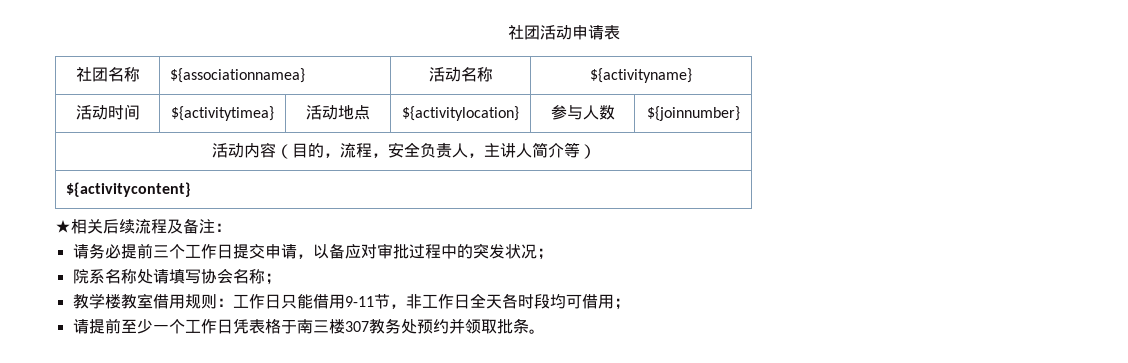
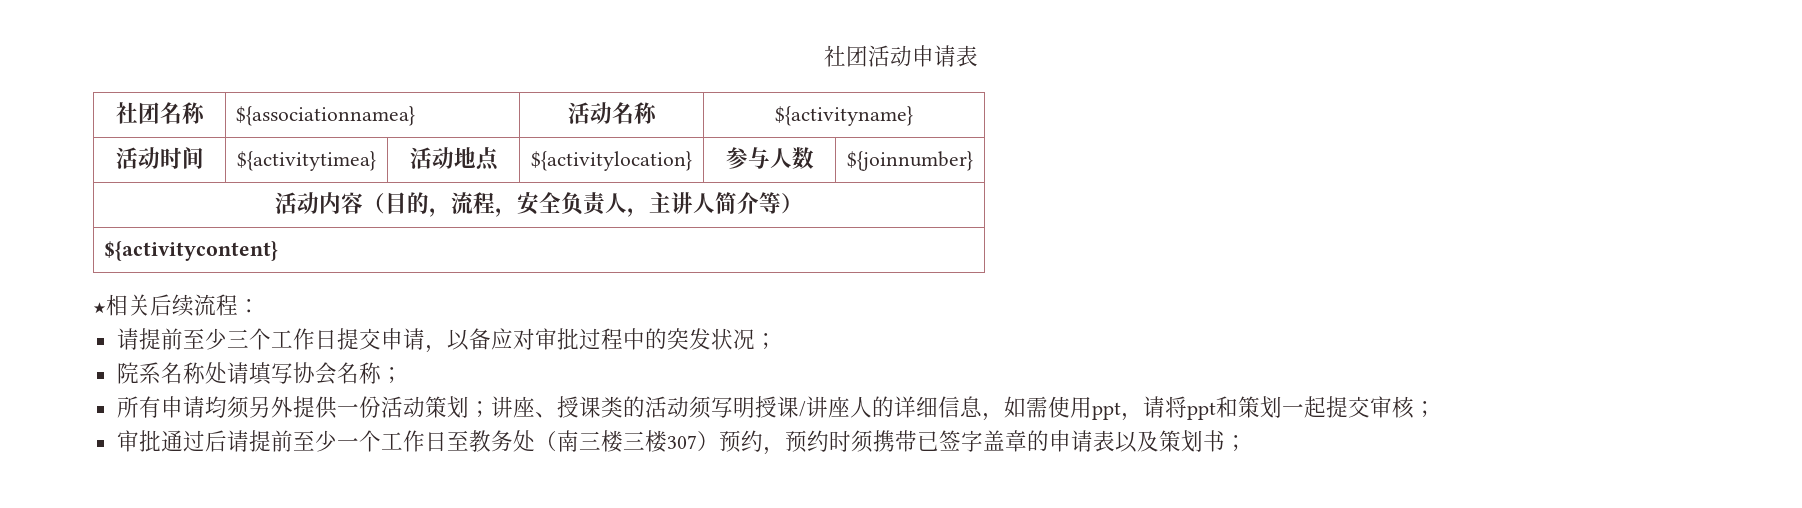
- ★相关后续流程及备注：
+ ★相关后续流程：
- 请务必提前三个工作日提交申请，以备应对审批过程中的突发状况；
+ 请提前至少三个工作日提交申请，以备应对审批过程中的突发状况；
- 教学楼教室借用规则：工作日只能借用9-11节，非工作日全天各时段均可借用；
- 请提前至少一个工作日凭表格于南三楼307教务处预约并领取批条。
+ 所有申请均须另外提供一份活动策划；讲座、授课类的活动须写明授课/讲座人的详细信息，如需使用ppt，请将ppt和策划一起提交审核；
+ 审批通过后请提前至少一个工作日至教务处（南三楼三楼307）预约，预约时须携带已签字盖章的申请表以及策划书；

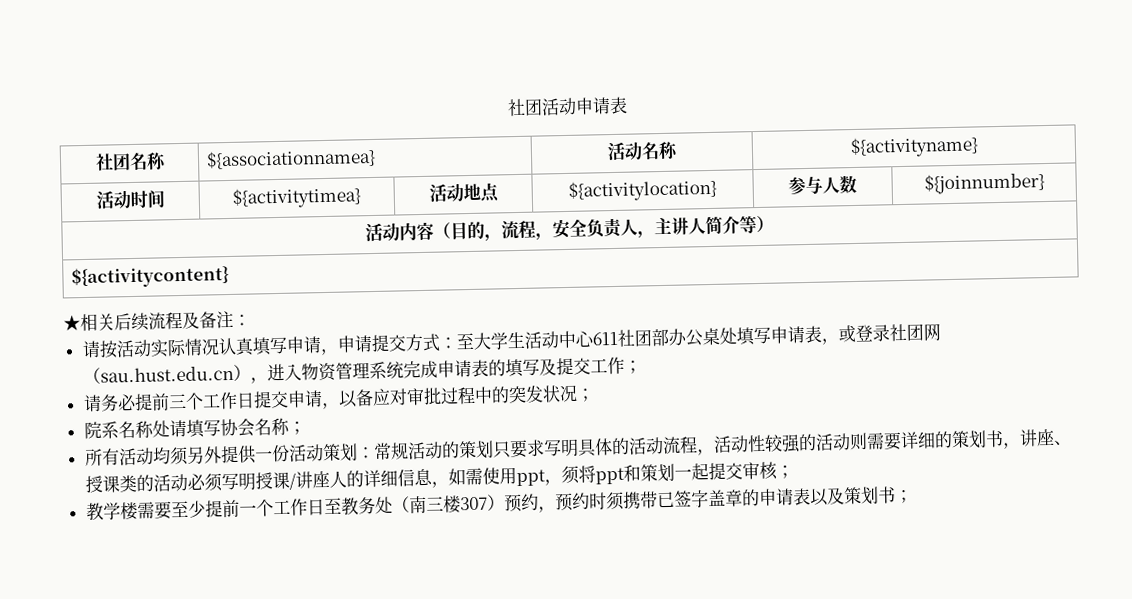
- ★相关后续流程：
+ ★相关后续流程及备注：
- 请提前至少三个工作日提交申请，以备应对审批过程中的突发状况；
+ 请按活动实际情况认真填写申请，申请提交方式：至大学生活动中心611社团部办公桌处填写申请表，或登录社团网（sau.hust.edu.cn），进入物资管理系统完成申请表的填写及提交工作；
+ 请务必提前三个工作日提交申请，以备应对审批过程中的突发状况；
- 所有申请均须另外提供一份活动策划；讲座、授课类的活动须写明授课/讲座人的详细信息，如需使用ppt，请将ppt和策划一起提交审核；
+ 所有活动均须另外提供一份活动策划：常规活动的策划只要求写明具体的活动流程，活动性较强的活动则需要详细的策划书，讲座、授课类的活动必须写明授课/讲座人的详细信息，如需使用ppt，须将ppt和策划一起提交审核；
- 审批通过后请提前至少一个工作日至教务处（南三楼三楼307）预约，预约时须携带已签字盖章的申请表以及策划书；
+ 教学楼需要至少提前一个工作日至教务处（南三楼307）预约，预约时须携带已签字盖章的申请表以及策划书；

